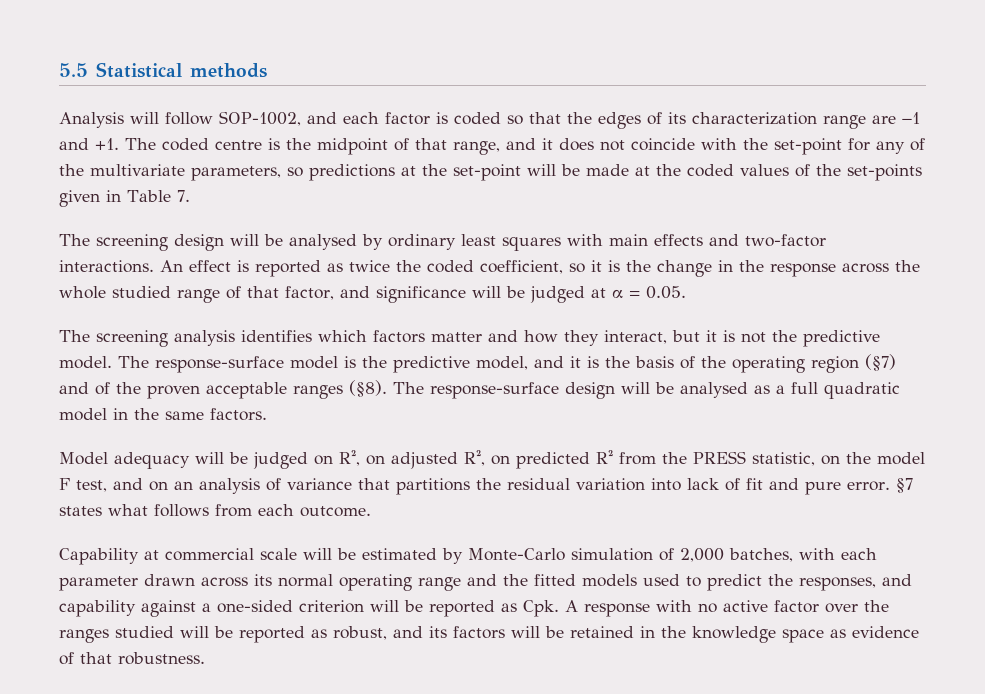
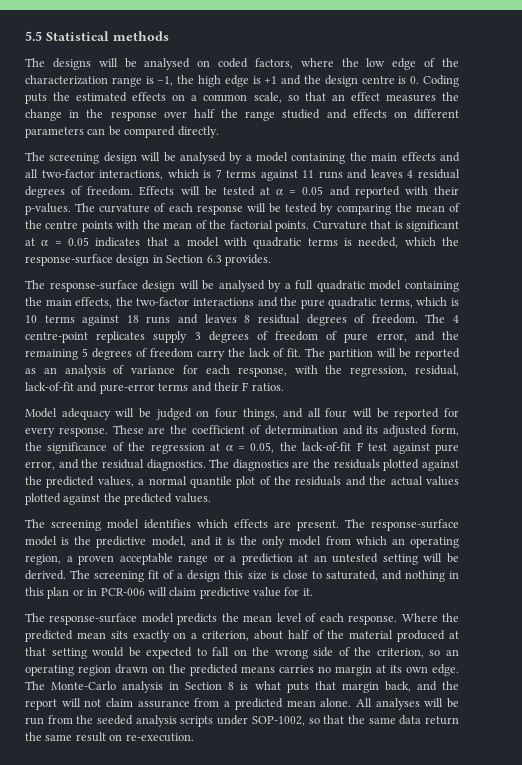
- Analysis will follow SOP-1002, and each factor is coded so that the edges of its characterization range are −1 and +1. The coded centre is the midpoint of that range, and it does not coincide with the set-point for any of the multivariate parameters, so predictions at the set-point will be made at the coded values of the set-points given in Table 7.
+ The designs will be analysed on coded factors, where the low edge of the characterization range is −1, the high edge is +1 and the design centre is 0. Coding puts the estimated effects on a common scale, so that an effect measures the change in the response over half the range studied and effects on different parameters can be compared directly.
- The screening design will be analysed by ordinary least squares with main effects and two-factor interactions. An effect is reported as twice the coded coefficient, so it is the change in the response across the whole studied range of that factor, and significance will be judged at α = 0.05.
- The screening analysis identifies which factors matter and how they interact, but it is not the predictive model.
+ The screening design will be analysed by a model containing the main effects and all two-factor interactions, which is 7 terms against 11 runs and leaves 4 residual degrees of freedom. Effects will be tested at α = 0.05 and reported with their p-values. The curvature of each response will be tested by comparing the mean of the centre points with the mean of the factorial points. Curvature that is significant at α = 0.05 indicates that a model with quadratic terms is needed, which the response-surface design in Section 6.3 provides.
+ The response-surface design will be analysed by a full quadratic model containing the main effects, the two-factor interactions and the pure quadratic terms, which is 10 terms against 18 runs and leaves 8 residual degrees of freedom. The 4 centre-point replicates supply 3 degrees of freedom of pure error, and the remaining 5 degrees of freedom carry the lack of fit. The partition will be reported as an analysis of variance for each response, with the regression, residual, lack-of-fit and pure-error terms and their F ratios.
+ Model adequacy will be judged on four things, and all four will be reported for every response. These are the coefficient of determination and its adjusted form, the significance of the regression at α = 0.05, the lack-of-fit F test against pure error, and the residual diagnostics. The diagnostics are the residuals plotted against the predicted values, a normal quantile plot of the residuals and the actual values plotted against the predicted values.
+ The screening model identifies which effects are present.
- The response-surface model is the predictive model, and it is the basis of the operating region (§7) and of the proven acceptable ranges (§8). The response-surface design will be analysed as a full quadratic model in the same factors.
- Model adequacy will be judged on R², on adjusted R², on predicted R² from the PRESS statistic, on the model F test, and on an analysis of variance that partitions the residual variation into lack of fit and pure error. §7 states what follows from each outcome.
- Capability at commercial scale will be estimated by Monte-Carlo simulation of 2,000 batches, with each parameter drawn across its normal operating range and the fitted models used to predict the responses, and capability against a one-sided criterion will be reported as Cpk. A response with no active factor over the ranges studied will be reported as robust, and its factors will be retained in the knowledge space as evidence of that robustness.
+ The response-surface model is the predictive model, and it is the only model from which an operating region, a proven acceptable range or a prediction at an untested setting will be derived. The screening fit of a design this size is close to saturated, and nothing in this plan or in PCR-006 will claim predictive value for it.
+ The response-surface model predicts the mean level of each response. Where the predicted mean sits exactly on a criterion, about half of the material produced at that setting would be expected to fall on the wrong side of the criterion, so an operating region drawn on the predicted means carries no margin at its own edge. The Monte-Carlo analysis in Section 8 is what puts that margin back, and the report will not claim assurance from a predicted mean alone. All analyses will be run from the seeded analysis scripts under SOP-1002, so that the same data return the same result on re-execution.

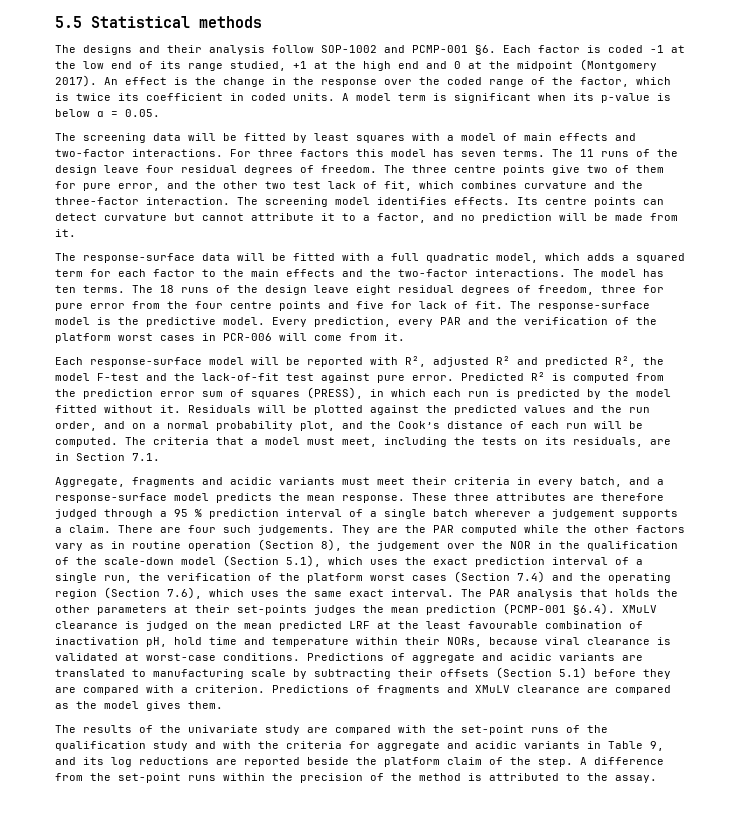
- The designs will be analysed on coded factors, where the low edge of the characterization range is −1, the high edge is +1 and the design centre is 0. Coding puts the estimated effects on a common scale, so that an effect measures the change in the response over half the range studied and effects on different parameters can be compared directly.
- The screening design will be analysed by a model containing the main effects and all two-factor interactions, which is 7 terms against 11 runs and leaves 4 residual degrees of freedom. Effects will be tested at α = 0.05 and reported with their p-values. The curvature of each response will be tested by comparing the mean of the centre points with the mean of the factorial points. Curvature that is significant at α = 0.05 indicates that a model with quadratic terms is needed, which the response-surface design in Section 6.3 provides.
- The response-surface design will be analysed by a full quadratic model containing the main effects, the two-factor interactions and the pure quadratic terms, which is 10 terms against 18 runs and leaves 8 residual degrees of freedom.
+ The designs and their analysis follow SOP-1002 and PCMP-001 §6. Each factor is coded −1 at the low end of its range studied, +1 at the high end and 0 at the midpoint (Montgomery 2017). An effect is the change in the response over the coded range of the factor, which is twice its coefficient in coded units. A model term is significant when its p-value is below α = 0.05.
+ The screening data will be fitted by least squares with a model of main effects and two-factor interactions. For three factors this model has seven terms. The 11 runs of the design leave four residual degrees of freedom.
- The 4 centre-point replicates supply 3 degrees of freedom of pure error, and the remaining 5 degrees of freedom carry the lack of fit. The partition will be reported as an analysis of variance for each response, with the regression, residual, lack-of-fit and pure-error terms and their F ratios.
- Model adequacy will be judged on four things, and all four will be reported for every response. These are the coefficient of determination and its adjusted form, the significance of the regression at α = 0.05, the lack-of-fit F test against pure error, and the residual diagnostics. The diagnostics are the residuals plotted against the predicted values, a normal quantile plot of the residuals and the actual values plotted against the predicted values.
- The screening model identifies which effects are present.
+ The three centre points give two of them for pure error, and the other two test lack of fit, which combines curvature and the three-factor interaction. The screening model identifies effects. Its centre points can detect curvature but cannot attribute it to a factor, and no prediction will be made from it.
+ The response-surface data will be fitted with a full quadratic model, which adds a squared term for each factor to the main effects and the two-factor interactions. The model has ten terms. The 18 runs of the design leave eight residual degrees of freedom, three for pure error from the four centre points and five for lack of fit.
- The response-surface model is the predictive model, and it is the only model from which an operating region, a proven acceptable range or a prediction at an untested setting will be derived. The screening fit of a design this size is close to saturated, and nothing in this plan or in PCR-006 will claim predictive value for it.
- The response-surface model predicts the mean level of each response. Where the predicted mean sits exactly on a criterion, about half of the material produced at that setting would be expected to fall on the wrong side of the criterion, so an operating region drawn on the predicted means carries no margin at its own edge. The Monte-Carlo analysis in Section 8 is what puts that margin back, and the report will not claim assurance from a predicted mean alone. All analyses will be run from the seeded analysis scripts under SOP-1002, so that the same data return the same result on re-execution.
+ The response-surface model is the predictive model. Every prediction, every PAR and the verification of the platform worst cases in PCR-006 will come from it.
+ Each response-surface model will be reported with R², adjusted R² and predicted R², the model F-test and the lack-of-fit test against pure error. Predicted R² is computed from the prediction error sum of squares (PRESS), in which each run is predicted by the model fitted without it. Residuals will be plotted against the predicted values and the run order, and on a normal probability plot, and the Cook’s distance of each run will be computed. The criteria that a model must meet, including the tests on its residuals, are in Section 7.1.
+ Aggregate, fragments and acidic variants must meet their criteria in every batch, and a response-surface model predicts the mean response. These three attributes are therefore judged through a 95 % prediction interval of a single batch wherever a judgement supports a claim. There are four such judgements. They are the PAR computed while the other factors vary as in routine operation (Section 8), the judgement over the NOR in the qualification of the scale-down model (Section 5.1), which uses the exact prediction interval of a single run, the verification of the platform worst cases (Section 7.4) and the operating region (Section 7.6), which uses the same exact interval. The PAR analysis that holds the other parameters at their set-points judges the mean prediction (PCMP-001 §6.4). XMuLV clearance is judged on the mean predicted LRF at the least favourable combination of inactivation pH, hold time and temperature within their NORs, because viral clearance is validated at worst-case conditions. Predictions of aggregate and acidic variants are translated to manufacturing scale by subtracting their offsets (Section 5.1) before they are compared with a criterion. Predictions of fragments and XMuLV clearance are compared as the model gives them.
+ The results of the univariate study are compared with the set-point runs of the qualification study and with the criteria for aggregate and acidic variants in Table 9, and its log reductions are reported beside the platform claim of the step. A difference from the set-point runs within the precision of the method is attributed to the assay.

